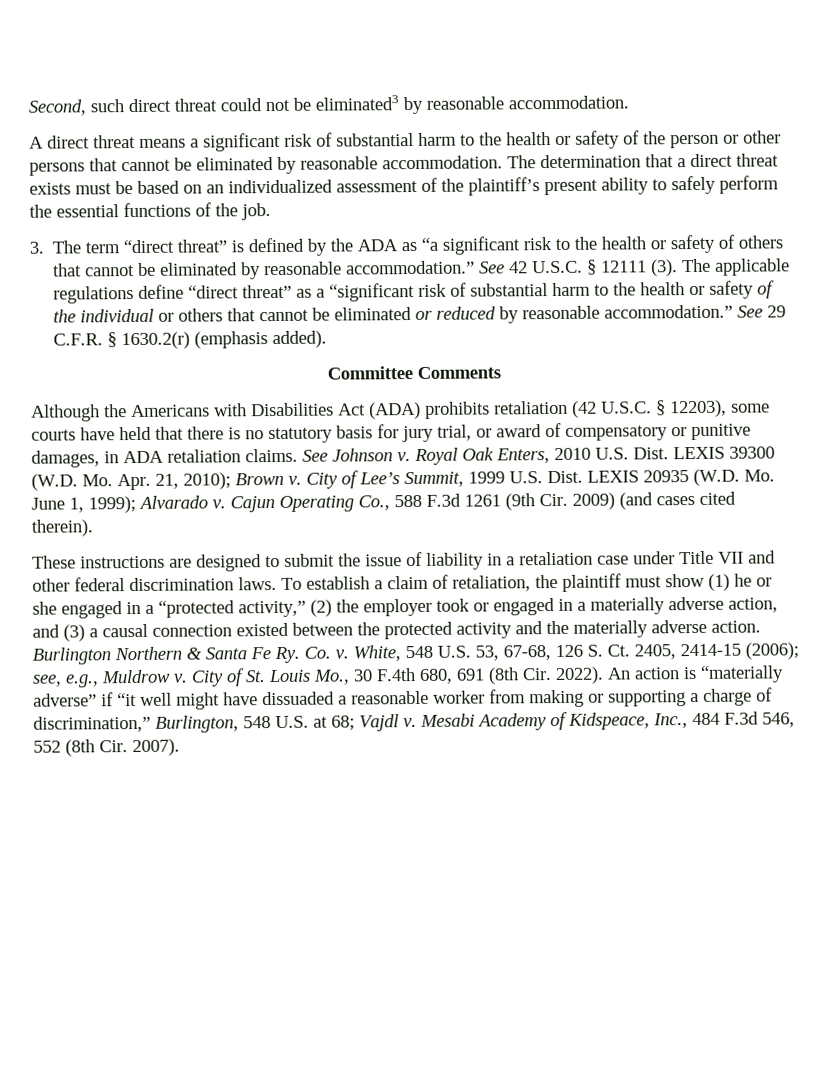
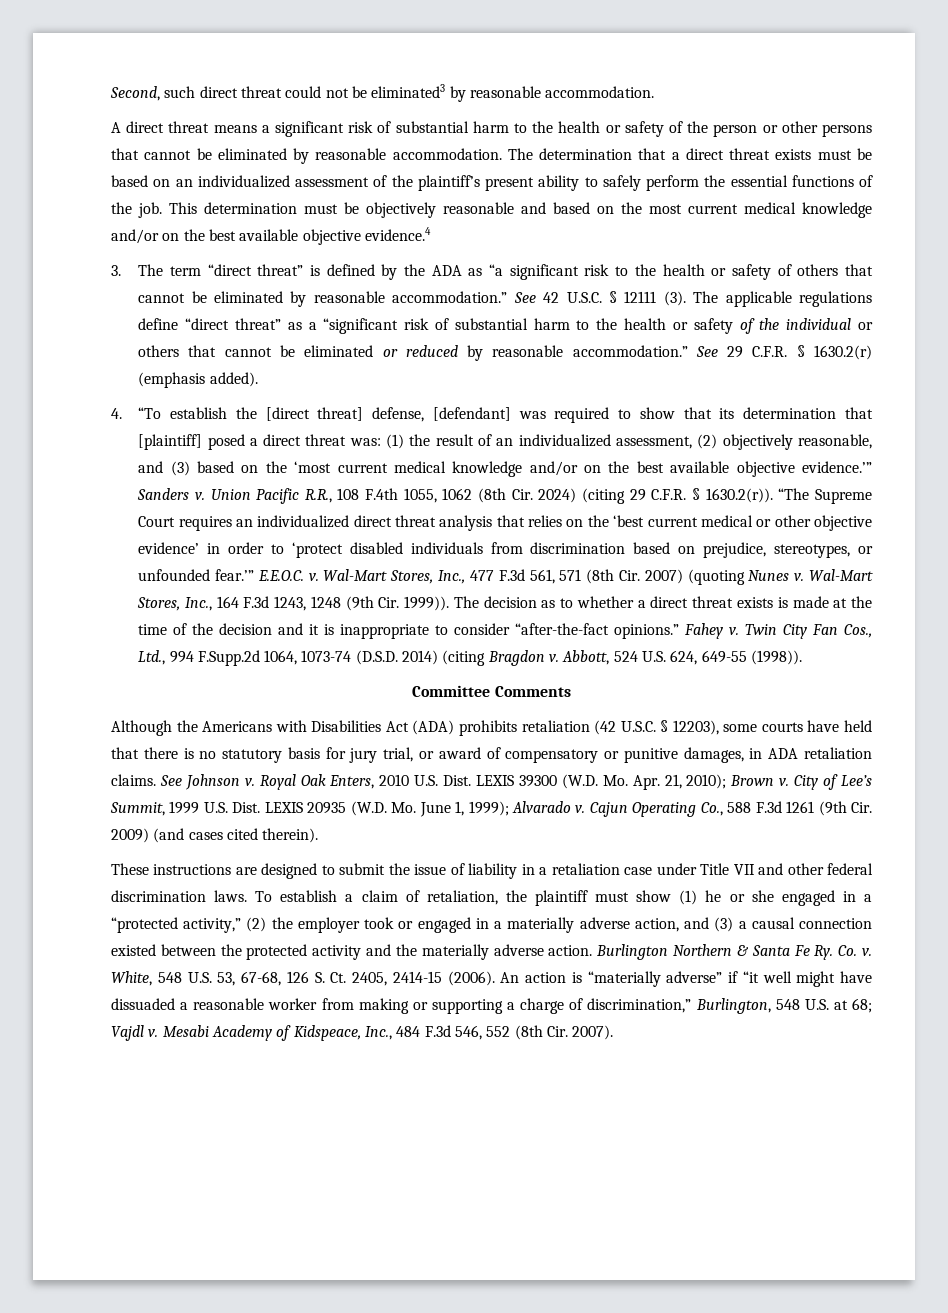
+ This determination must be objectively reasonable and based on the most current medical knowledge and/or on the best available objective evidence.4
+ 4. “To establish the [direct threat] defense, [defendant] was required to show that its determination that [plaintiff] posed a direct threat was: (1) the result of an individualized assessment, (2) objectively reasonable, and (3) based on the ‘most current medical knowledge and/or on the best available objective evidence.’” Sanders v. Union Pacific R.R., 108 F.4th 1055, 1062 (8th Cir. 2024) (citing 29 C.F.R. § 1630.2(r)). “The Supreme Court requires an individualized direct threat analysis that relies on the ‘best current medical or other objective evidence’ in order to ‘protect disabled individuals from discrimination based on prejudice, stereotypes, or unfounded fear.’” E.E.O.C. v. Wal-Mart Stores, Inc., 477 F.3d 561, 571 (8th Cir. 2007) (quoting Nunes v. Wal-Mart Stores, Inc., 164 F.3d 1243, 1248 (9th Cir. 1999)). The decision as to whether a direct threat exists is made at the time of the decision and it is inappropriate to consider “after-the-fact opinions.” Fahey v. Twin City Fan Cos., Ltd., 994 F.Supp.2d 1064, 1073-74 (D.S.D. 2014) (citing Bragdon v. Abbott, 524 U.S. 624, 649-55 (1998)).
- White, 548 U.S. 53, 67-68, 126 S. Ct. 2405, 2414-15 (2006); see, e.g., Muldrow v. City of St. Louis Mo., 30 F.4th 680, 691 (8th Cir. 2022).
+ White, 548 U.S. 53, 67-68, 126 S. Ct. 2405, 2414-15 (2006).

